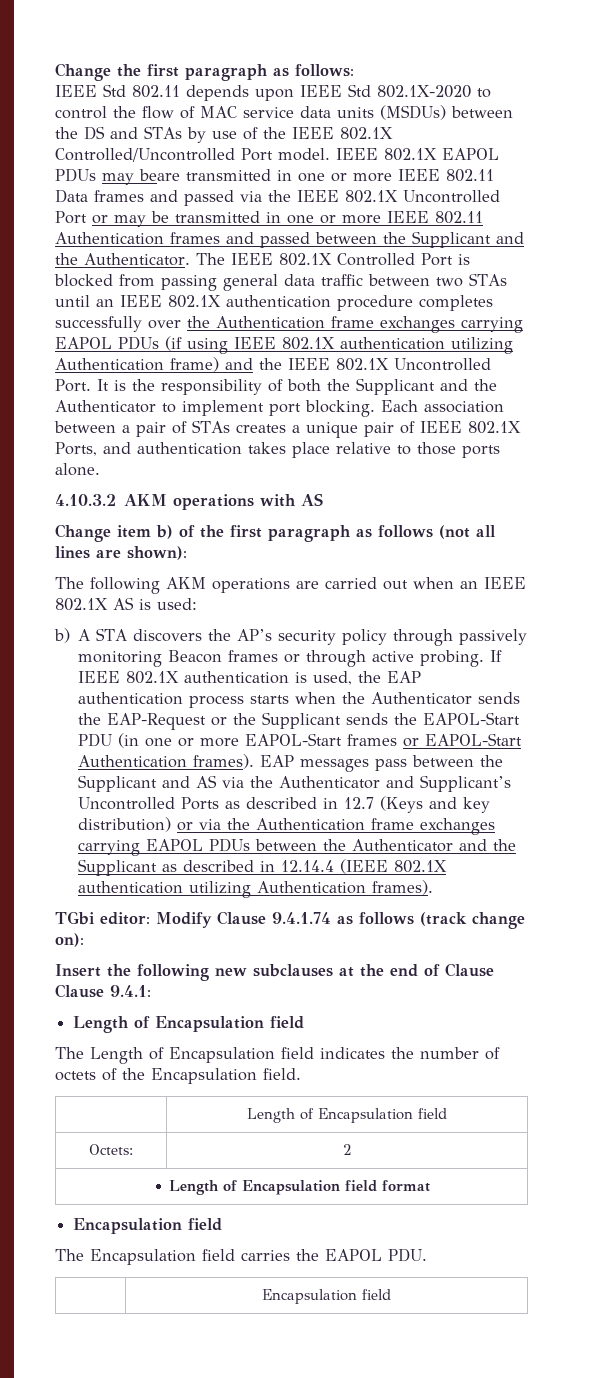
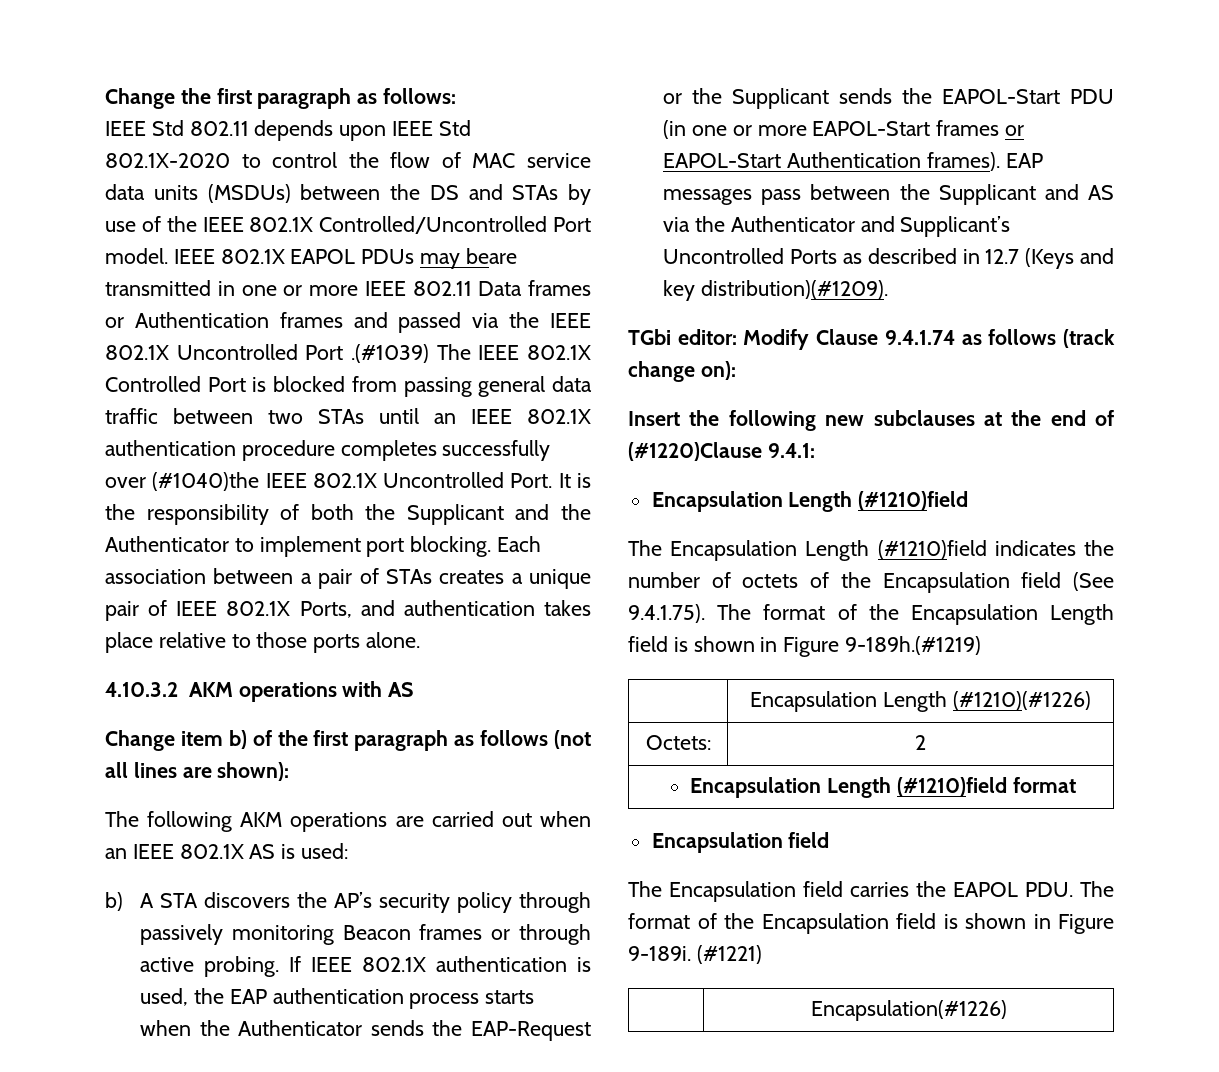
- IEEE 802.1X EAPOL PDUs may beare transmitted in one or more IEEE 802.11 Data frames and passed via the IEEE 802.1X Uncontrolled Port or may be transmitted in one or more IEEE 802.11 Authentication frames and passed between the Supplicant and the Authenticator. The IEEE 802.1X Controlled Port is blocked from passing general data traffic between two STAs until an IEEE 802.1X authentication procedure completes successfully over the Authentication frame exchanges carrying EAPOL PDUs (if using IEEE 802.1X authentication utilizing Authentication frame) and the IEEE 802.1X Uncontrolled Port.
+ IEEE 802.1X EAPOL PDUs may beare transmitted in one or more IEEE 802.11 Data frames or Authentication frames and passed via the IEEE 802.1X Uncontrolled Port .(#1039) The IEEE 802.1X Controlled Port is blocked from passing general data traffic between two STAs until an IEEE 802.1X authentication procedure completes successfully over (#1040)the IEEE 802.1X Uncontrolled Port.
- EAP messages pass between the Supplicant and AS via the Authenticator and Supplicant’s Uncontrolled Ports as described in 12.7 (Keys and key distribution) or via the Authentication frame exchanges carrying EAPOL PDUs between the Authenticator and the Supplicant as described in 12.14.4 (IEEE 802.1X authentication utilizing Authentication frames).
+ EAP messages pass between the Supplicant and AS via the Authenticator and Supplicant’s Uncontrolled Ports as described in 12.7 (Keys and key distribution)(#1209).
- Insert the following new subclauses at the end of Clause Clause 9.4.1:
- Length of Encapsulation field
- The Length of Encapsulation field indicates the number of octets of the Encapsulation field.
- | Length of Encapsulation field
+ Insert the following new subclauses at the end of (#1220)Clause 9.4.1:
+ Encapsulation Length (#1210)field
+ The Encapsulation Length (#1210)field indicates the number of octets of the Encapsulation field (See 9.4.1.75). The format of the Encapsulation Length field is shown in Figure 9-189h.(#1219)
+ | Encapsulation Length (#1210)(#1226)
  Octets: | 2
- Length of Encapsulation field format
+ Encapsulation Length (#1210)field format
- The Encapsulation field carries the EAPOL PDU.
- | Encapsulation field
+ The Encapsulation field carries the EAPOL PDU. The format of the Encapsulation field is shown in Figure 9-189i. (#1221)
+ | Encapsulation(#1226)

